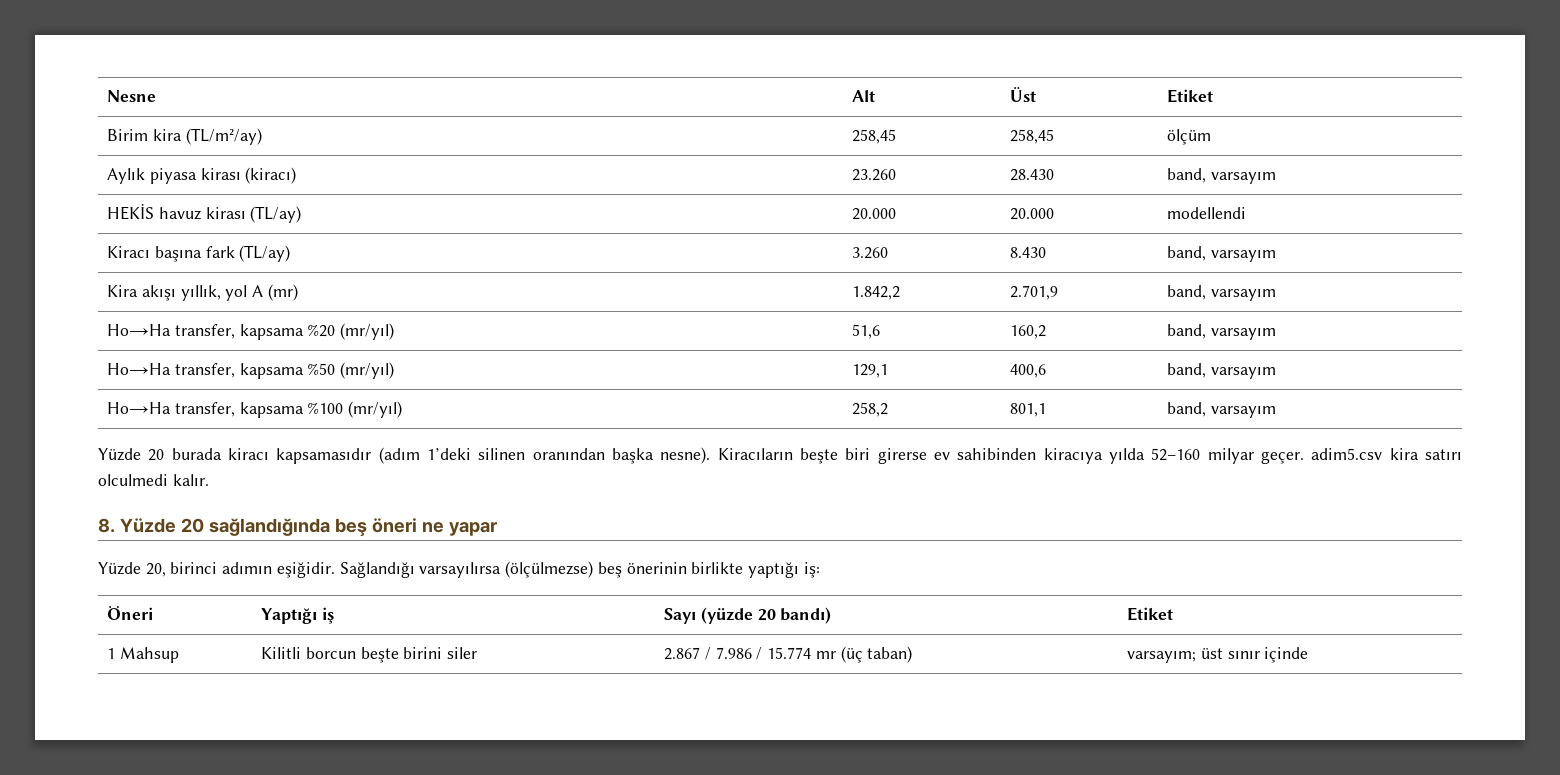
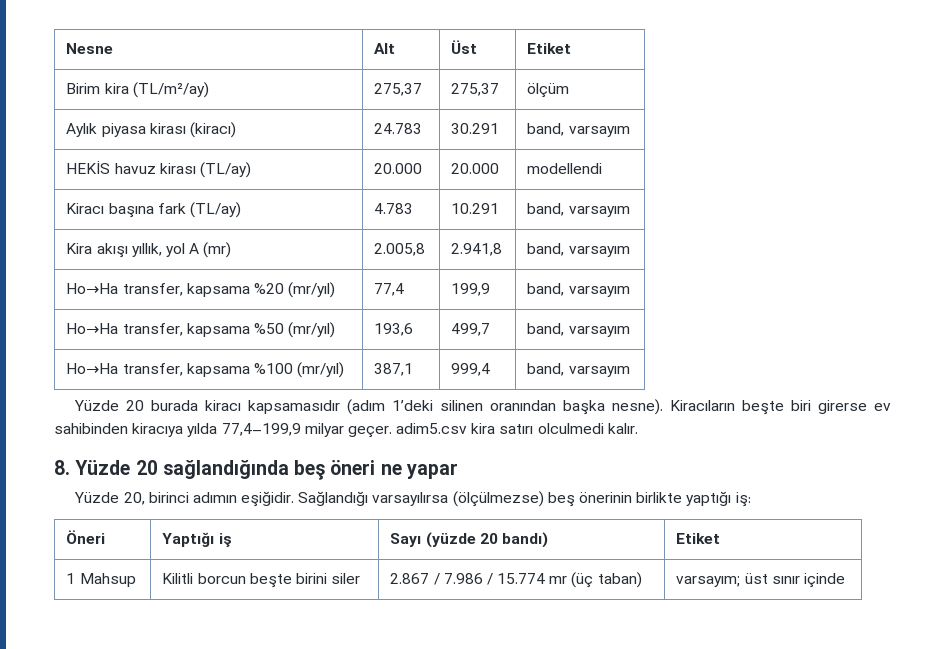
- Birim kira (TL/m²/ay) | 258,45 | 258,45 | ölçüm
+ Birim kira (TL/m²/ay) | 275,37 | 275,37 | ölçüm
- Aylık piyasa kirası (kiracı) | 23.260 | 28.430 | band, varsayım
+ Aylık piyasa kirası (kiracı) | 24.783 | 30.291 | band, varsayım
- Kiracı başına fark (TL/ay) | 3.260 | 8.430 | band, varsayım
+ Kiracı başına fark (TL/ay) | 4.783 | 10.291 | band, varsayım
- Kira akışı yıllık, yol A (mr) | 1.842,2 | 2.701,9 | band, varsayım
+ Kira akışı yıllık, yol A (mr) | 2.005,8 | 2.941,8 | band, varsayım
- Ho→Ha transfer, kapsama %20 (mr/yıl) | 51,6 | 160,2 | band, varsayım
+ Ho→Ha transfer, kapsama %20 (mr/yıl) | 77,4 | 199,9 | band, varsayım
- Ho→Ha transfer, kapsama %50 (mr/yıl) | 129,1 | 400,6 | band, varsayım
+ Ho→Ha transfer, kapsama %50 (mr/yıl) | 193,6 | 499,7 | band, varsayım
- Ho→Ha transfer, kapsama %100 (mr/yıl) | 258,2 | 801,1 | band, varsayım
+ Ho→Ha transfer, kapsama %100 (mr/yıl) | 387,1 | 999,4 | band, varsayım
- Kiracıların beşte biri girerse ev sahibinden kiracıya yılda 52–160 milyar geçer. adim5.csv kira satırı olculmedi kalır.
+ Kiracıların beşte biri girerse ev sahibinden kiracıya yılda 77,4–199,9 milyar geçer. adim5.csv kira satırı olculmedi kalır.

